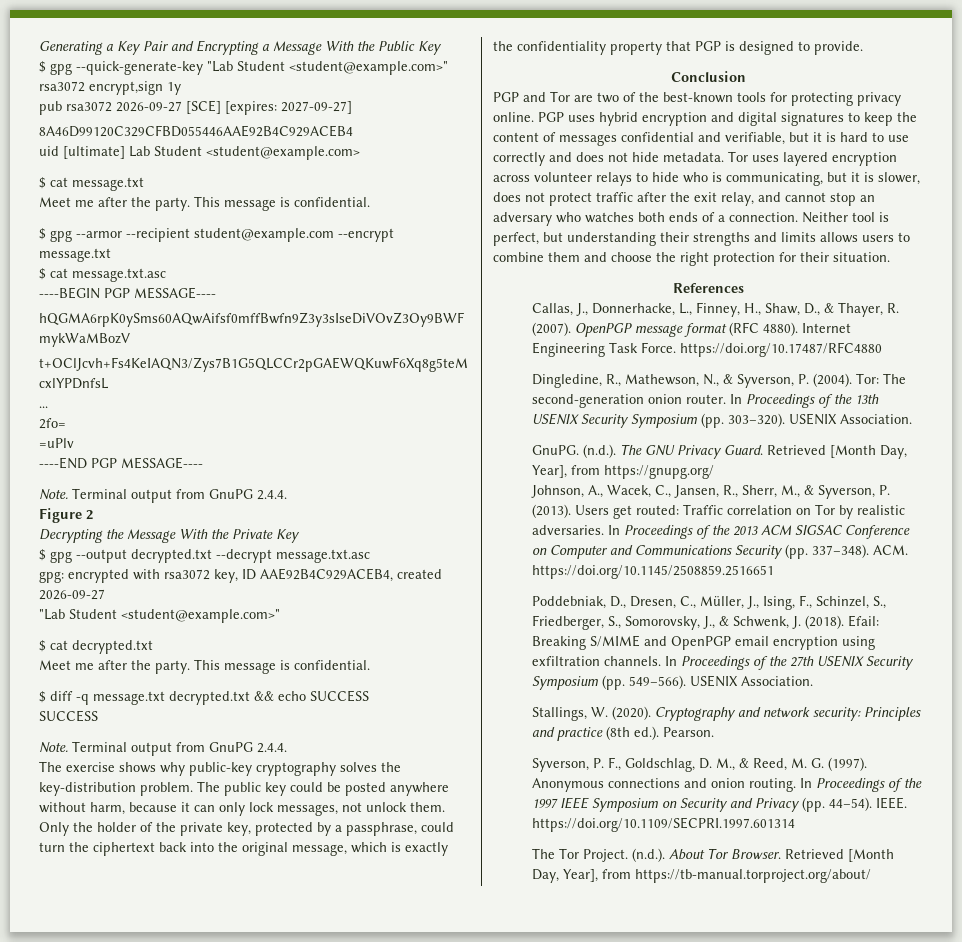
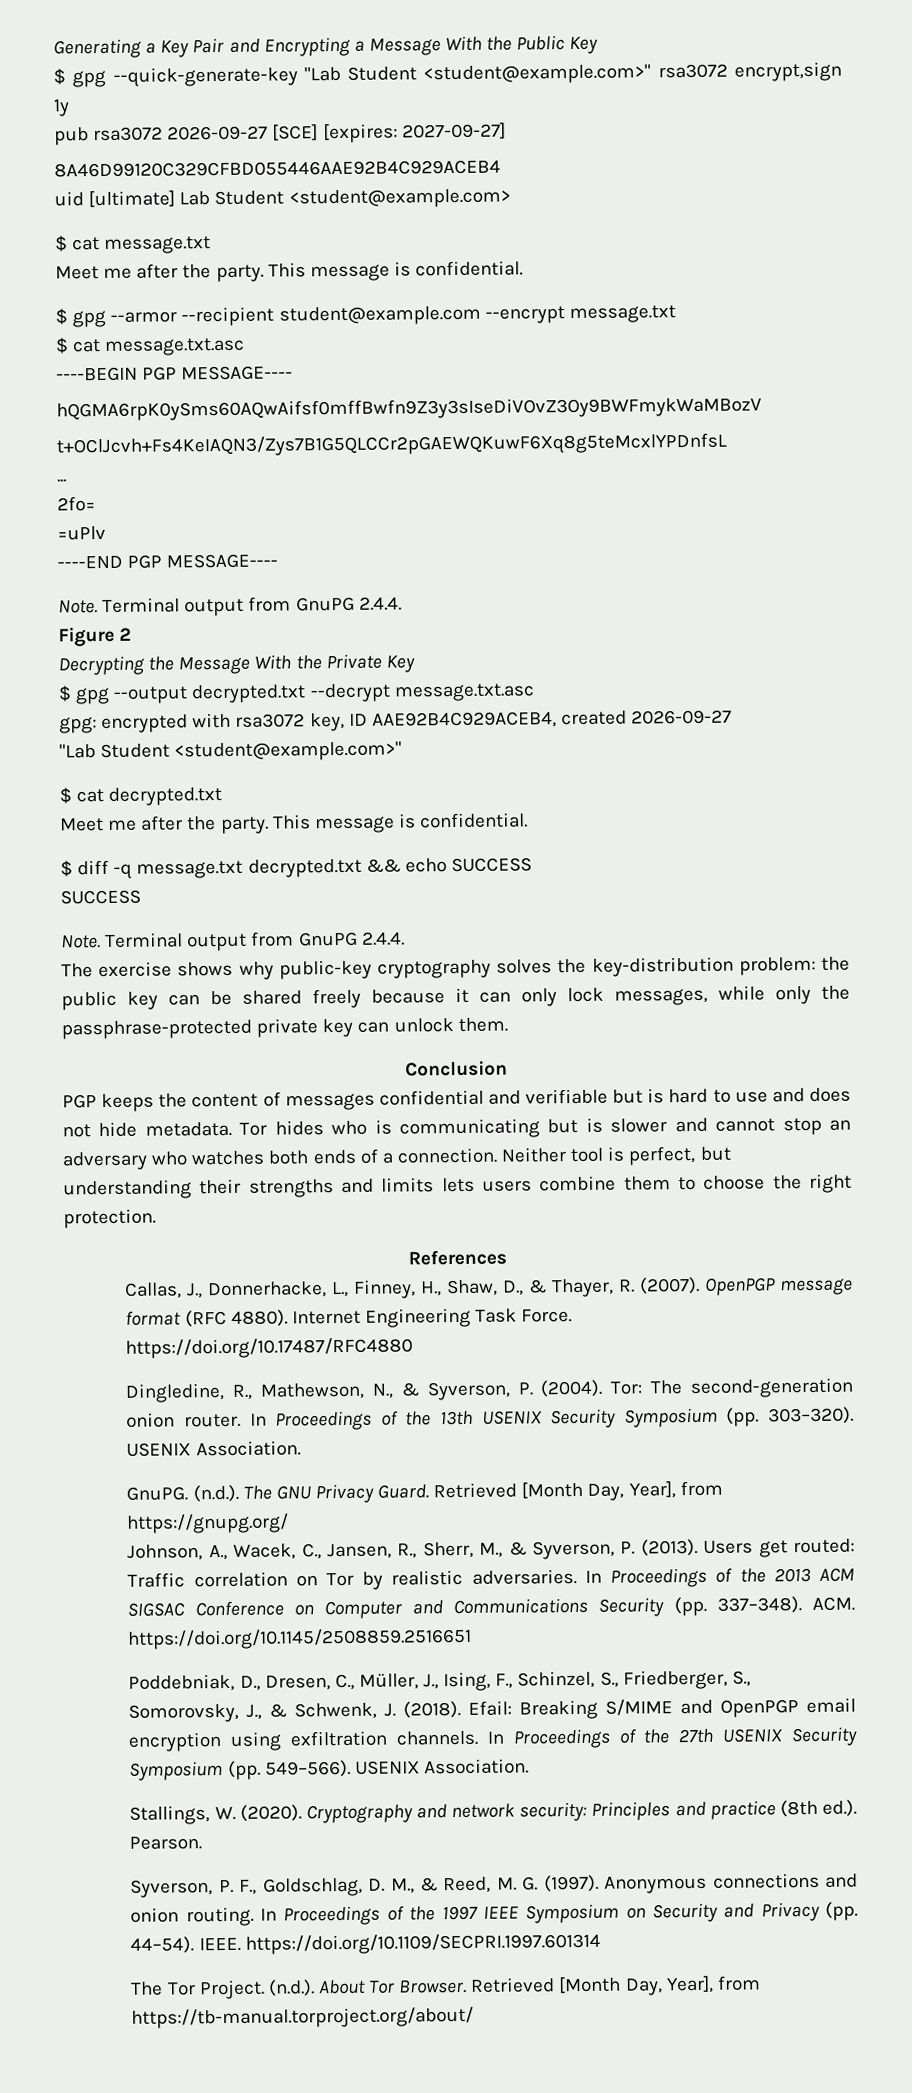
- The exercise shows why public-key cryptography solves the key-distribution problem. The public key could be posted anywhere without harm, because it can only lock messages, not unlock them. Only the holder of the private key, protected by a passphrase, could turn the ciphertext back into the original message, which is exactly the confidentiality property that PGP is designed to provide.
+ The exercise shows why public-key cryptography solves the key-distribution problem: the public key can be shared freely because it can only lock messages, while only the passphrase-protected private key can unlock them.
  Conclusion
- PGP and Tor are two of the best-known tools for protecting privacy online. PGP uses hybrid encryption and digital signatures to keep the content of messages confidential and verifiable, but it is hard to use correctly and does not hide metadata.
+ PGP keeps the content of messages confidential and verifiable but is hard to use and does not hide metadata.
- Tor uses layered encryption across volunteer relays to hide who is communicating, but it is slower, does not protect traffic after the exit relay, and cannot stop an adversary who watches both ends of a connection.
+ Tor hides who is communicating but is slower and cannot stop an adversary who watches both ends of a connection.
- Neither tool is perfect, but understanding their strengths and limits allows users to combine them and choose the right protection for their situation.
+ Neither tool is perfect, but understanding their strengths and limits lets users combine them to choose the right protection.

